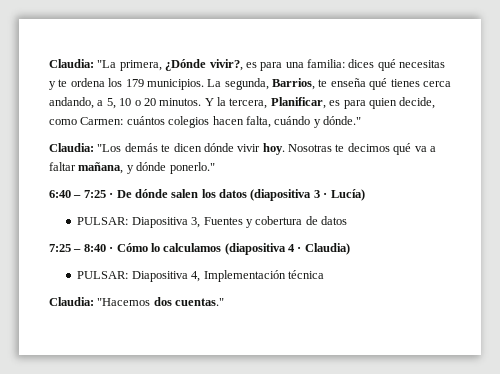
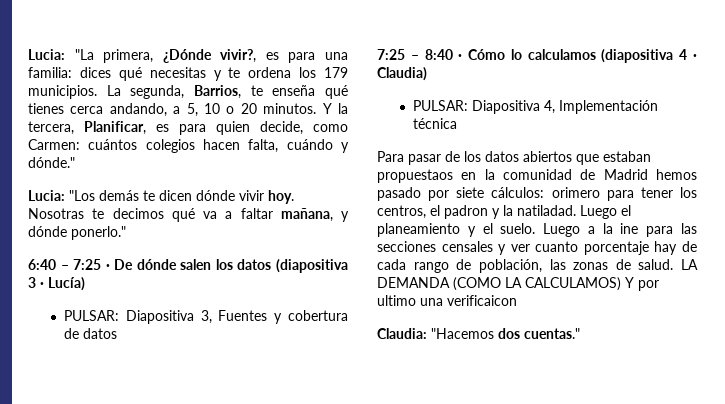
- Claudia: "La primera, ¿Dónde vivir?, es para una familia: dices qué necesitas y te ordena los 179 municipios.
+ Lucia: "La primera, ¿Dónde vivir?, es para una familia: dices qué necesitas y te ordena los 179 municipios.
- Claudia: "Los demás te dicen dónde vivir hoy.
+ Lucia: "Los demás te dicen dónde vivir hoy.
+ Para pasar de los datos abiertos que estaban propuestaos en la comunidad de Madrid hemos pasado por siete cálculos: orimero para tener los centros, el padron y la natiladad. Luego el planeamiento y el suelo. Luego a la ine para las secciones censales y ver cuanto porcentaje hay de cada rango de población, las zonas de salud. LA DEMANDA (COMO LA CALCULAMOS) Y por ultimo una verificaicon

